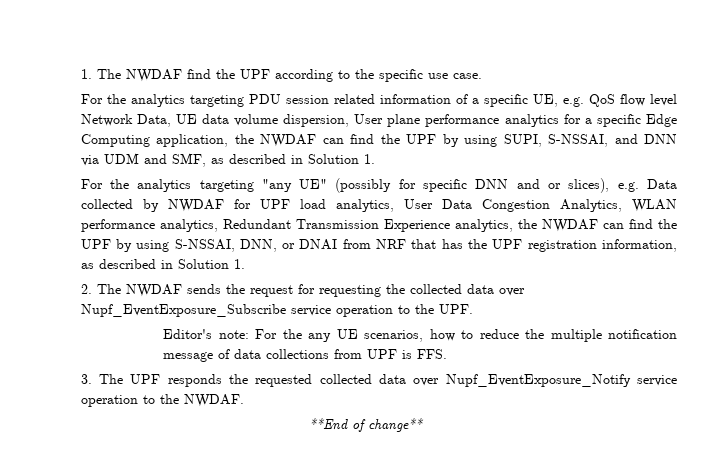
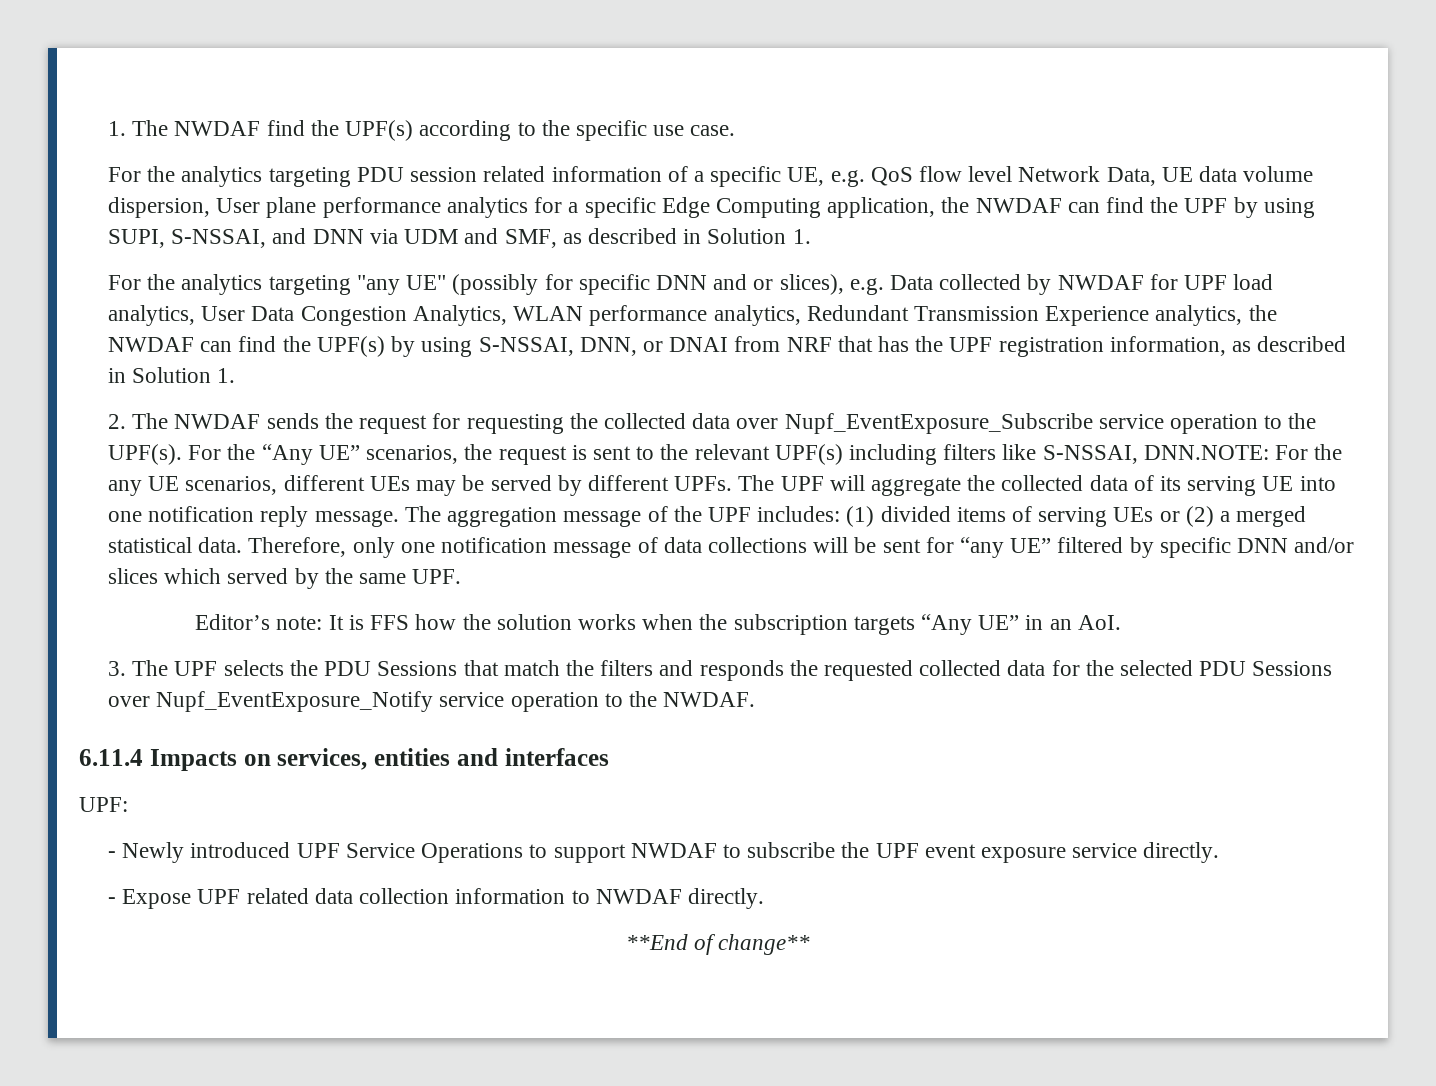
- 1. The NWDAF find the UPF according to the specific use case.
+ 1. The NWDAF find the UPF(s) according to the specific use case.
- For the analytics targeting "any UE" (possibly for specific DNN and or slices), e.g. Data collected by NWDAF for UPF load analytics, User Data Congestion Analytics, WLAN performance analytics, Redundant Transmission Experience analytics, the NWDAF can find the UPF by using S-NSSAI, DNN, or DNAI from NRF that has the UPF registration information, as described in Solution 1.
+ For the analytics targeting "any UE" (possibly for specific DNN and or slices), e.g. Data collected by NWDAF for UPF load analytics, User Data Congestion Analytics, WLAN performance analytics, Redundant Transmission Experience analytics, the NWDAF can find the UPF(s) by using S-NSSAI, DNN, or DNAI from NRF that has the UPF registration information, as described in Solution 1.
- 2. The NWDAF sends the request for requesting the collected data over Nupf_EventExposure_Subscribe service operation to the UPF.
- Editor's note: For the any UE scenarios, how to reduce the multiple notification message of data collections from UPF is FFS.
- 3. The UPF responds the requested collected data over Nupf_EventExposure_Notify service operation to the NWDAF.
+ 2. The NWDAF sends the request for requesting the collected data over Nupf_EventExposure_Subscribe service operation to the UPF(s). For the “Any UE” scenarios, the request is sent to the relevant UPF(s) including filters like S-NSSAI, DNN.NOTE: For the any UE scenarios, different UEs may be served by different UPFs. The UPF will aggregate the collected data of its serving UE into one notification reply message. The aggregation message of the UPF includes: (1) divided items of serving UEs or (2) a merged statistical data. Therefore, only one notification message of data collections will be sent for “any UE” filtered by specific DNN and/or slices which served by the same UPF.
+ Editor’s note: It is FFS how the solution works when the subscription targets “Any UE” in an AoI.
+ 3. The UPF selects the PDU Sessions that match the filters and responds the requested collected data for the selected PDU Sessions over Nupf_EventExposure_Notify service operation to the NWDAF.
+ 6.11.4 Impacts on services, entities and interfaces
+ UPF:
+ - Newly introduced UPF Service Operations to support NWDAF to subscribe the UPF event exposure service directly.
+ - Expose UPF related data collection information to NWDAF directly.

